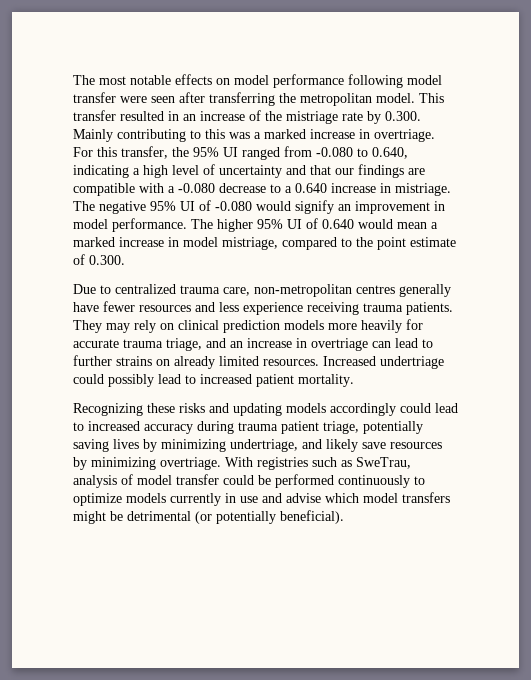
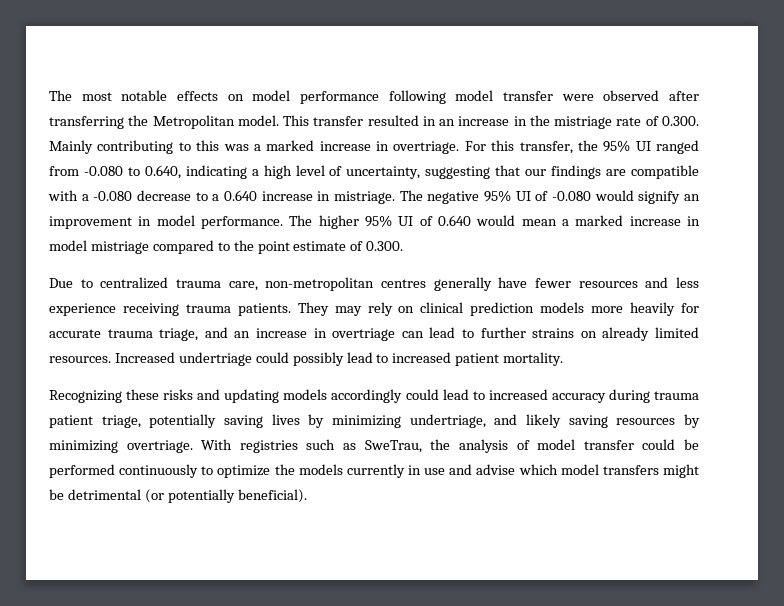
- The most notable effects on model performance following model transfer were seen after transferring the metropolitan model.
+ The most notable effects on model performance following model transfer were observed after transferring the Metropolitan model.
- This transfer resulted in an increase of the mistriage rate by 0.300. Mainly contributing to this was a marked increase in overtriage.
+ This transfer resulted in an increase in the mistriage rate of 0.300. Mainly contributing to this was a marked increase in overtriage.
- For this transfer, the 95% UI ranged from -0.080 to 0.640, indicating a high level of uncertainty and that our findings are compatible with a -0.080 decrease to a 0.640 increase in mistriage.
+ For this transfer, the 95% UI ranged from -0.080 to 0.640, indicating a high level of uncertainty, suggesting that our findings are compatible with a -0.080 decrease to a 0.640 increase in mistriage.
- The higher 95% UI of 0.640 would mean a marked increase in model mistriage, compared to the point estimate of 0.300.
+ The higher 95% UI of 0.640 would mean a marked increase in model mistriage compared to the point estimate of 0.300.
- Recognizing these risks and updating models accordingly could lead to increased accuracy during trauma patient triage, potentially saving lives by minimizing undertriage, and likely save resources by minimizing overtriage.
+ Recognizing these risks and updating models accordingly could lead to increased accuracy during trauma patient triage, potentially saving lives by minimizing undertriage, and likely saving resources by minimizing overtriage.
- With registries such as SweTrau, analysis of model transfer could be performed continuously to optimize models currently in use and advise which model transfers might be detrimental (or potentially beneficial).
+ With registries such as SweTrau, the analysis of model transfer could be performed continuously to optimize the models currently in use and advise which model transfers might be detrimental (or potentially beneficial).

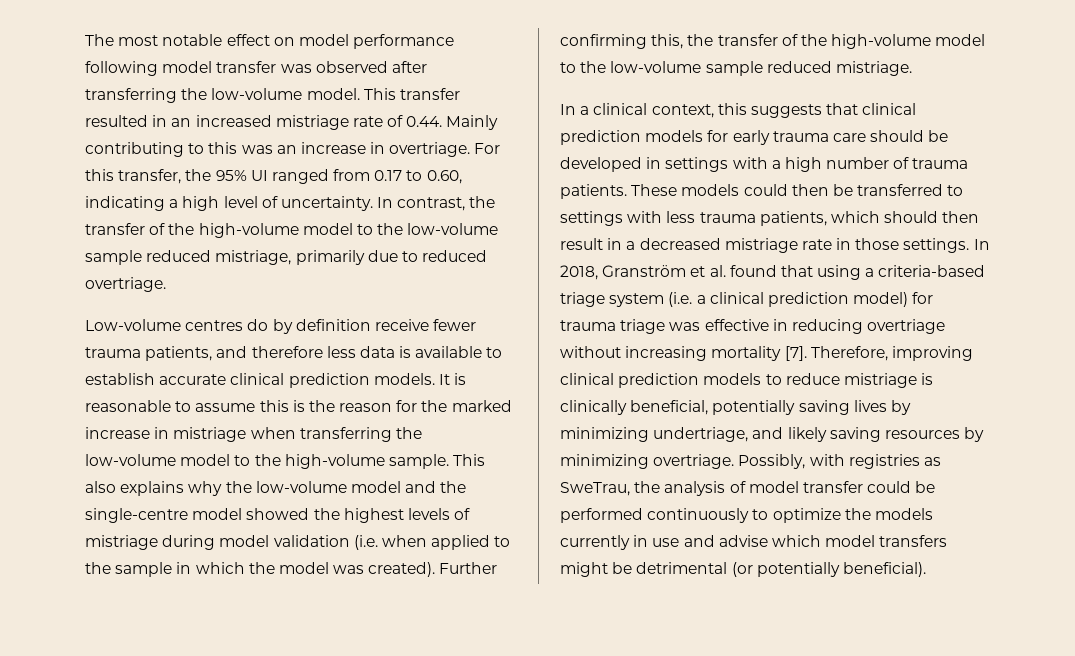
- The most notable effects on model performance following model transfer were observed after transferring the Metropolitan model.
+ The most notable effect on model performance following model transfer was observed after transferring the low-volume model.
- This transfer resulted in an increase in the mistriage rate of 0.300. Mainly contributing to this was a marked increase in overtriage.
+ This transfer resulted in an increased mistriage rate of 0.44. Mainly contributing to this was an increase in overtriage.
- For this transfer, the 95% UI ranged from -0.080 to 0.640, indicating a high level of uncertainty, suggesting that our findings are compatible with a -0.080 decrease to a 0.640 increase in mistriage. The negative 95% UI of -0.080 would signify an improvement in model performance. The higher 95% UI of 0.640 would mean a marked increase in model mistriage compared to the point estimate of 0.300.
- Due to centralized trauma care, non-metropolitan centres generally have fewer resources and less experience receiving trauma patients. They may rely on clinical prediction models more heavily for accurate trauma triage, and an increase in overtriage can lead to further strains on already limited resources. Increased undertriage could possibly lead to increased patient mortality.
- Recognizing these risks and updating models accordingly could lead to increased accuracy during trauma patient triage, potentially saving lives by minimizing undertriage, and likely saving resources by minimizing overtriage.
+ For this transfer, the 95% UI ranged from 0.17 to 0.60, indicating a high level of uncertainty. In contrast, the transfer of the high-volume model to the low-volume sample reduced mistriage, primarily due to reduced overtriage.
+ Low-volume centres do by definition receive fewer trauma patients, and therefore less data is available to establish accurate clinical prediction models. It is reasonable to assume this is the reason for the marked increase in mistriage when transferring the low-volume model to the high-volume sample. This also explains why the low-volume model and the single-centre model showed the highest levels of mistriage during model validation (i.e. when applied to the sample in which the model was created). Further confirming this, the transfer of the high-volume model to the low-volume sample reduced mistriage.
+ In a clinical context, this suggests that clinical prediction models for early trauma care should be developed in settings with a high number of trauma patients. These models could then be transferred to settings with less trauma patients, which should then result in a decreased mistriage rate in those settings. In 2018, Granström et al. found that using a criteria-based triage system (i.e. a clinical prediction model) for trauma triage was effective in reducing overtriage without increasing mortality [7]. Therefore, improving clinical prediction models to reduce mistriage is clinically beneficial, potentially saving lives by minimizing undertriage, and likely saving resources by minimizing overtriage.
- With registries such as SweTrau, the analysis of model transfer could be performed continuously to optimize the models currently in use and advise which model transfers might be detrimental (or potentially beneficial).
+ Possibly, with registries as SweTrau, the analysis of model transfer could be performed continuously to optimize the models currently in use and advise which model transfers might be detrimental (or potentially beneficial).

